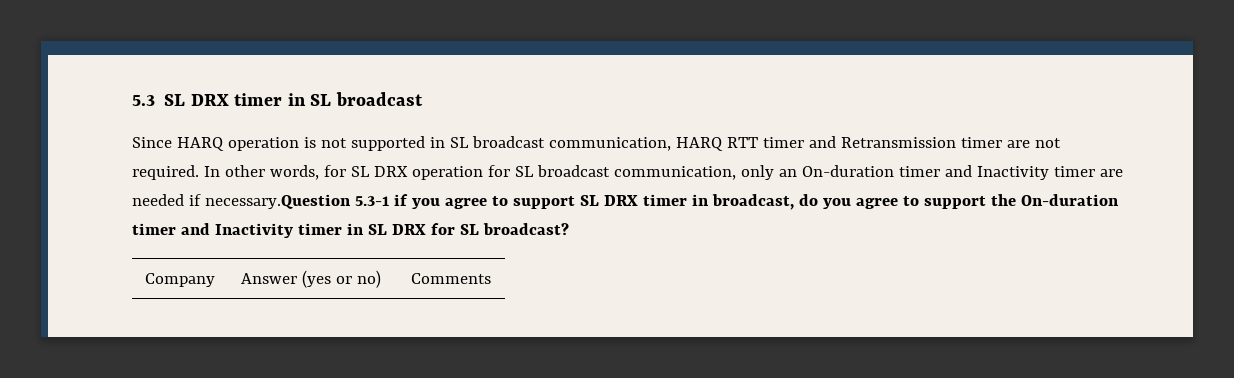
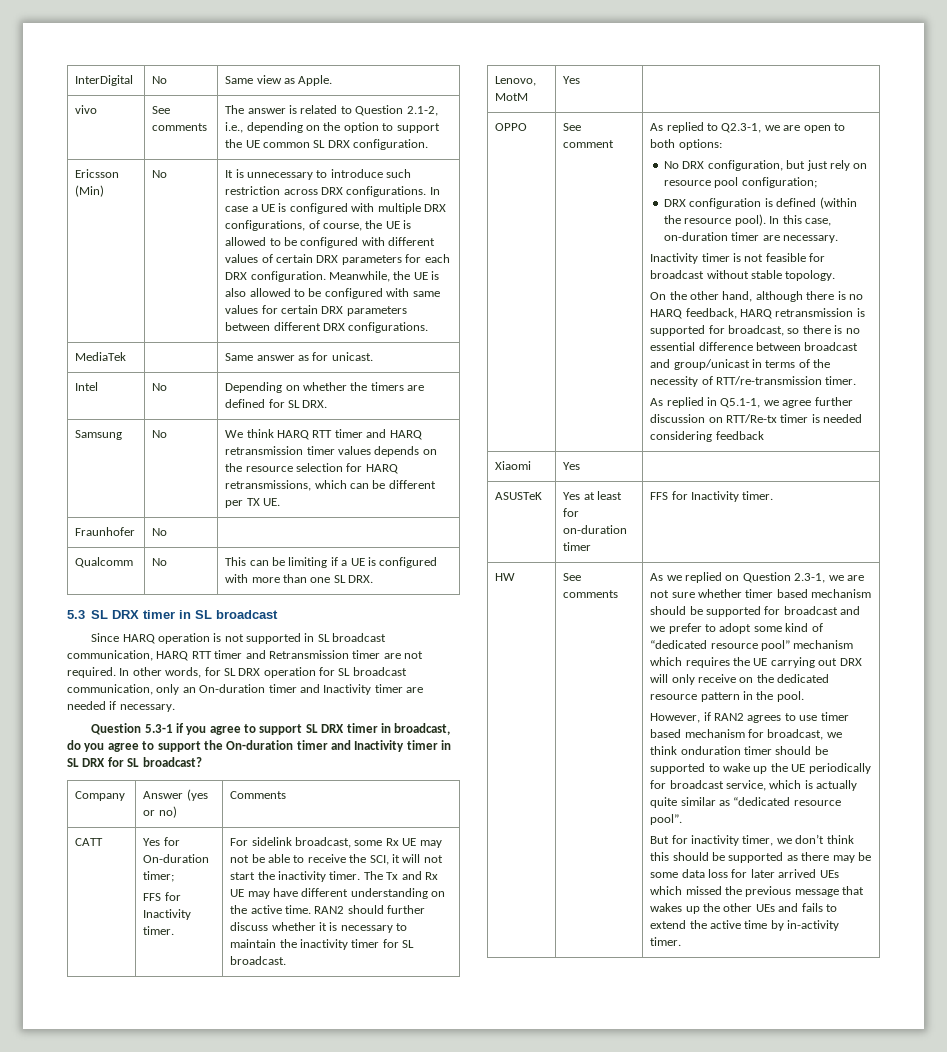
+ InterDigital | No | Same view as Apple.
+ vivo | See comments | The answer is related to Question 2.1-2, i.e., depending on the option to support the UE common SL DRX configuration.
+ Ericsson (Min) | No | It is unnecessary to introduce such restriction across DRX configurations. In case a UE is configured with multiple DRX configurations, of course, the UE is allowed to be configured with different values of certain DRX parameters for each DRX configuration. Meanwhile, the UE is also allowed to be configured with same values for certain DRX parameters between different DRX configurations.
+ MediaTek | | Same answer as for unicast.
+ Intel | No | Depending on whether the timers are defined for SL DRX.
+ Samsung | No | We think HARQ RTT timer and HARQ retransmission timer values depends on the resource selection for HARQ retransmissions, which can be different per TX UE.
+ Fraunhofer | No |
+ Qualcomm | No | This can be limiting if a UE is configured with more than one SL DRX.
- In other words, for SL DRX operation for SL broadcast communication, only an On-duration timer and Inactivity timer are needed if necessary.Question 5.3-1 if you agree to support SL DRX timer in broadcast, do you agree to support the On-duration timer and Inactivity timer in SL DRX for SL broadcast?
+ In other words, for SL DRX operation for SL broadcast communication, only an On-duration timer and Inactivity timer are needed if necessary.
+ Question 5.3-1 if you agree to support SL DRX timer in broadcast, do you agree to support the On-duration timer and Inactivity timer in SL DRX for SL broadcast?
+ CATT | Yes for On-duration timer;
+ FFS for Inactivity timer. | For sidelink broadcast, some Rx UE may not be able to receive the SCI, it will not start the inactivity timer. The Tx and Rx UE may have different understanding on the active time. RAN2 should further discuss whether it is necessary to maintain the inactivity timer for SL broadcast.
+ Lenovo, MotM | Yes |
+ OPPO | See comment | As replied to Q2.3-1, we are open to both options:
+ No DRX configuration, but just rely on resource pool configuration;
+ DRX configuration is defined (within the resource pool). In this case, on-duration timer are necessary.
+ Inactivity timer is not feasible for broadcast without stable topology.
+ On the other hand, although there is no HARQ feedback, HARQ retransmission is supported for broadcast, so there is no essential difference between broadcast and group/unicast in terms of the necessity of RTT/re-transmission timer.
+ As replied in Q5.1-1, we agree further discussion on RTT/Re-tx timer is needed considering feedback
+ Xiaomi | Yes |
+ ASUSTeK | Yes at least for on-duration timer | FFS for Inactivity timer.
+ HW | See comments | As we replied on Question 2.3-1, we are not sure whether timer based mechanism should be supported for broadcast and we prefer to adopt some kind of “dedicated resource pool” mechanism which requires the UE carrying out DRX will only receive on the dedicated resource pattern in the pool.
+ However, if RAN2 agrees to use timer based mechanism for broadcast, we think onduration timer should be supported to wake up the UE periodically for broadcast service, which is actually quite similar as “dedicated resource pool”.
+ But for inactivity timer, we don’t think this should be supported as there may be some data loss for later arrived UEs which missed the previous message that wakes up the other UEs and fails to extend the active time by in-activity timer.

